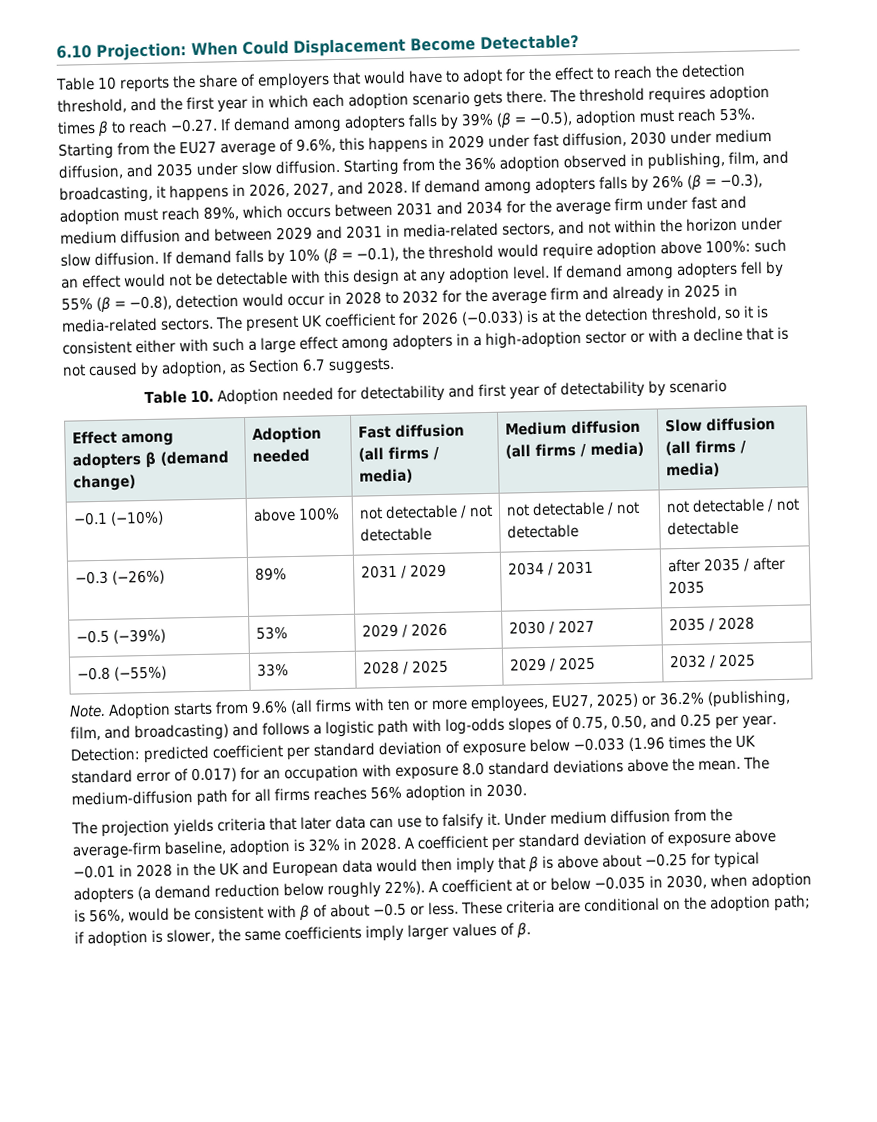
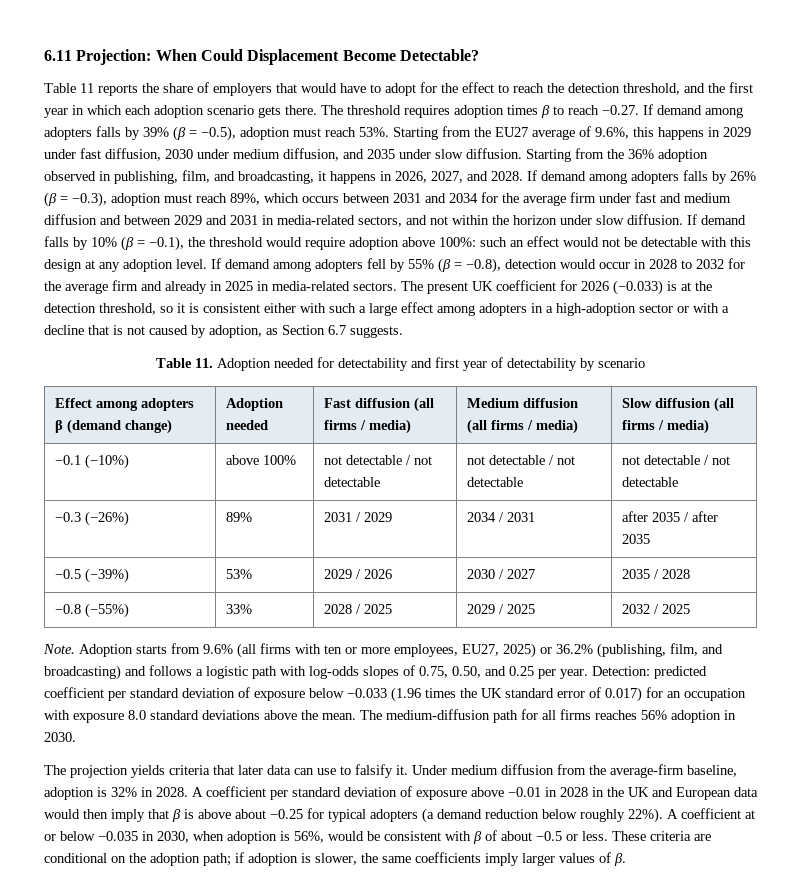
- 6.10 Projection: When Could Displacement Become Detectable?
+ 6.11 Projection: When Could Displacement Become Detectable?
- Table 10 reports the share of employers that would have to adopt for the effect to reach the detection threshold, and the first year in which each adoption scenario gets there.
+ Table 11 reports the share of employers that would have to adopt for the effect to reach the detection threshold, and the first year in which each adoption scenario gets there.
- Table 10. Adoption needed for detectability and first year of detectability by scenario
+ Table 11. Adoption needed for detectability and first year of detectability by scenario

